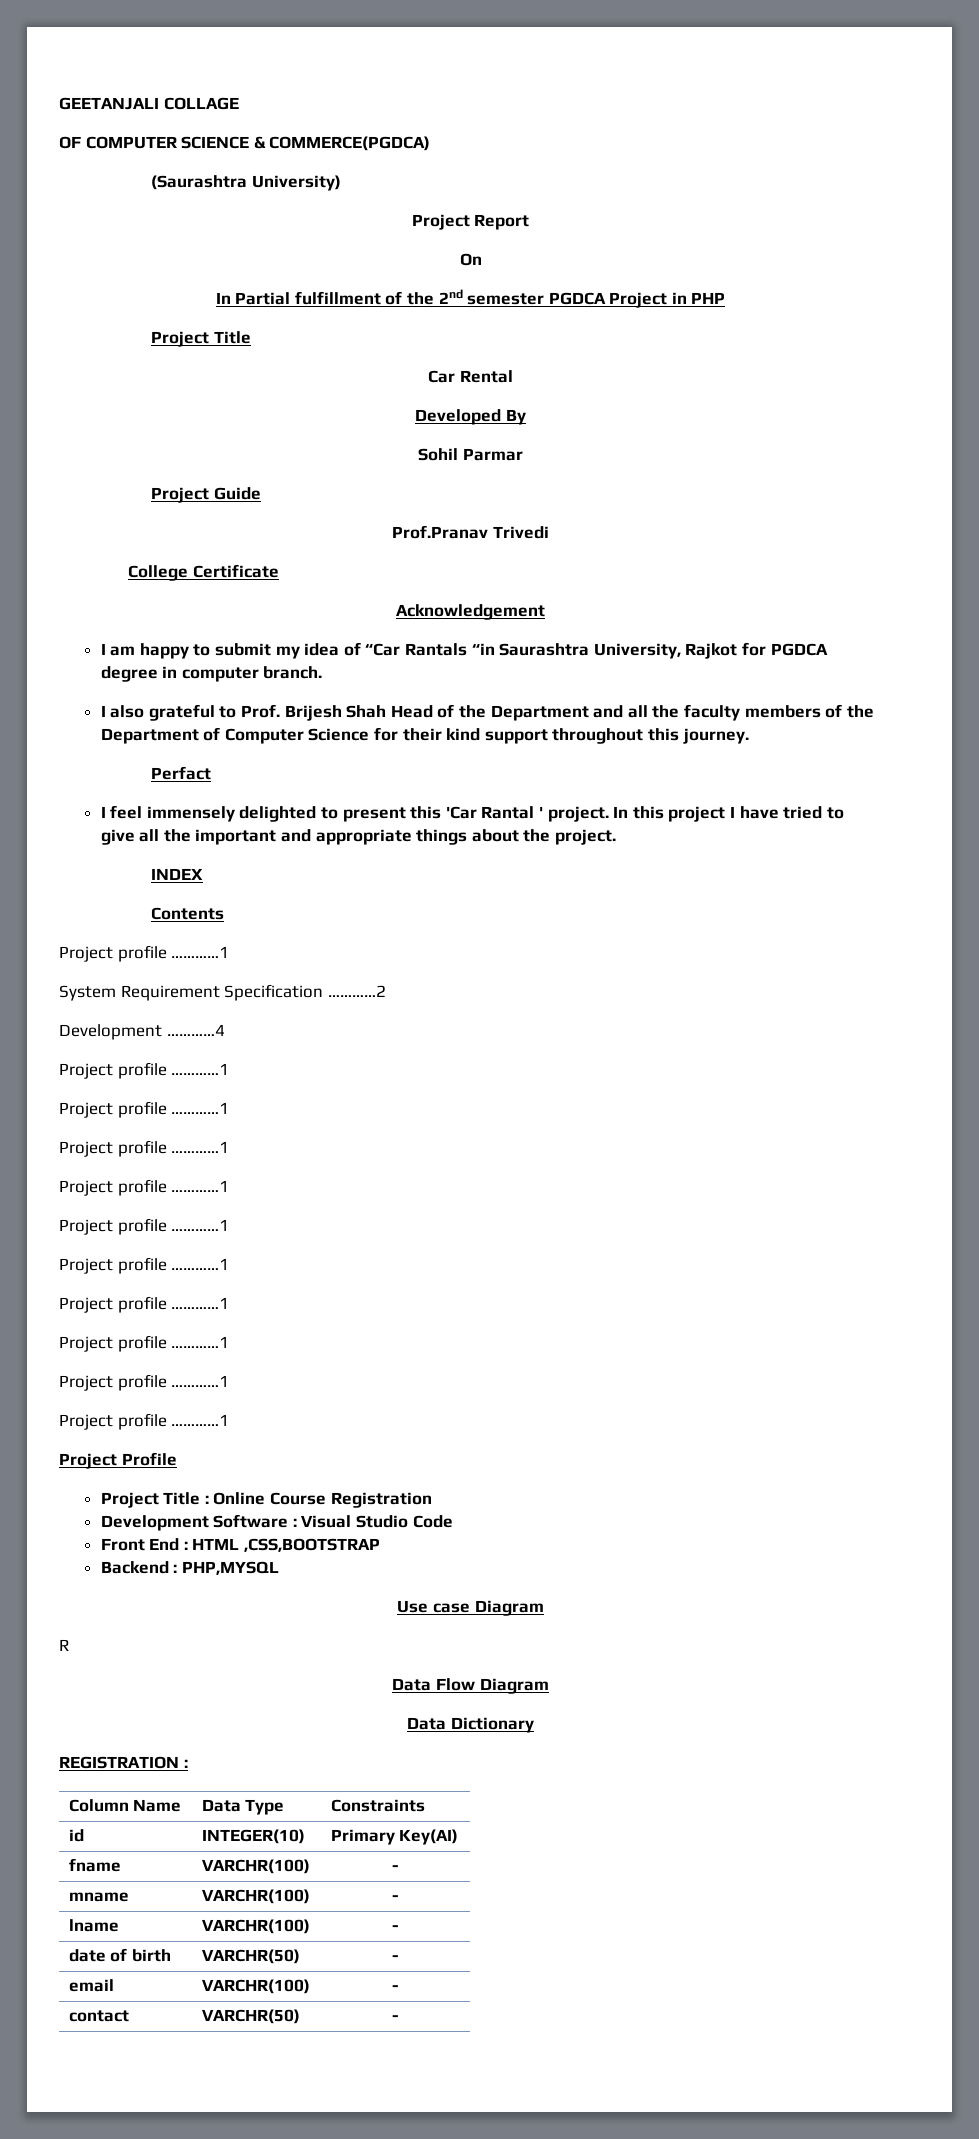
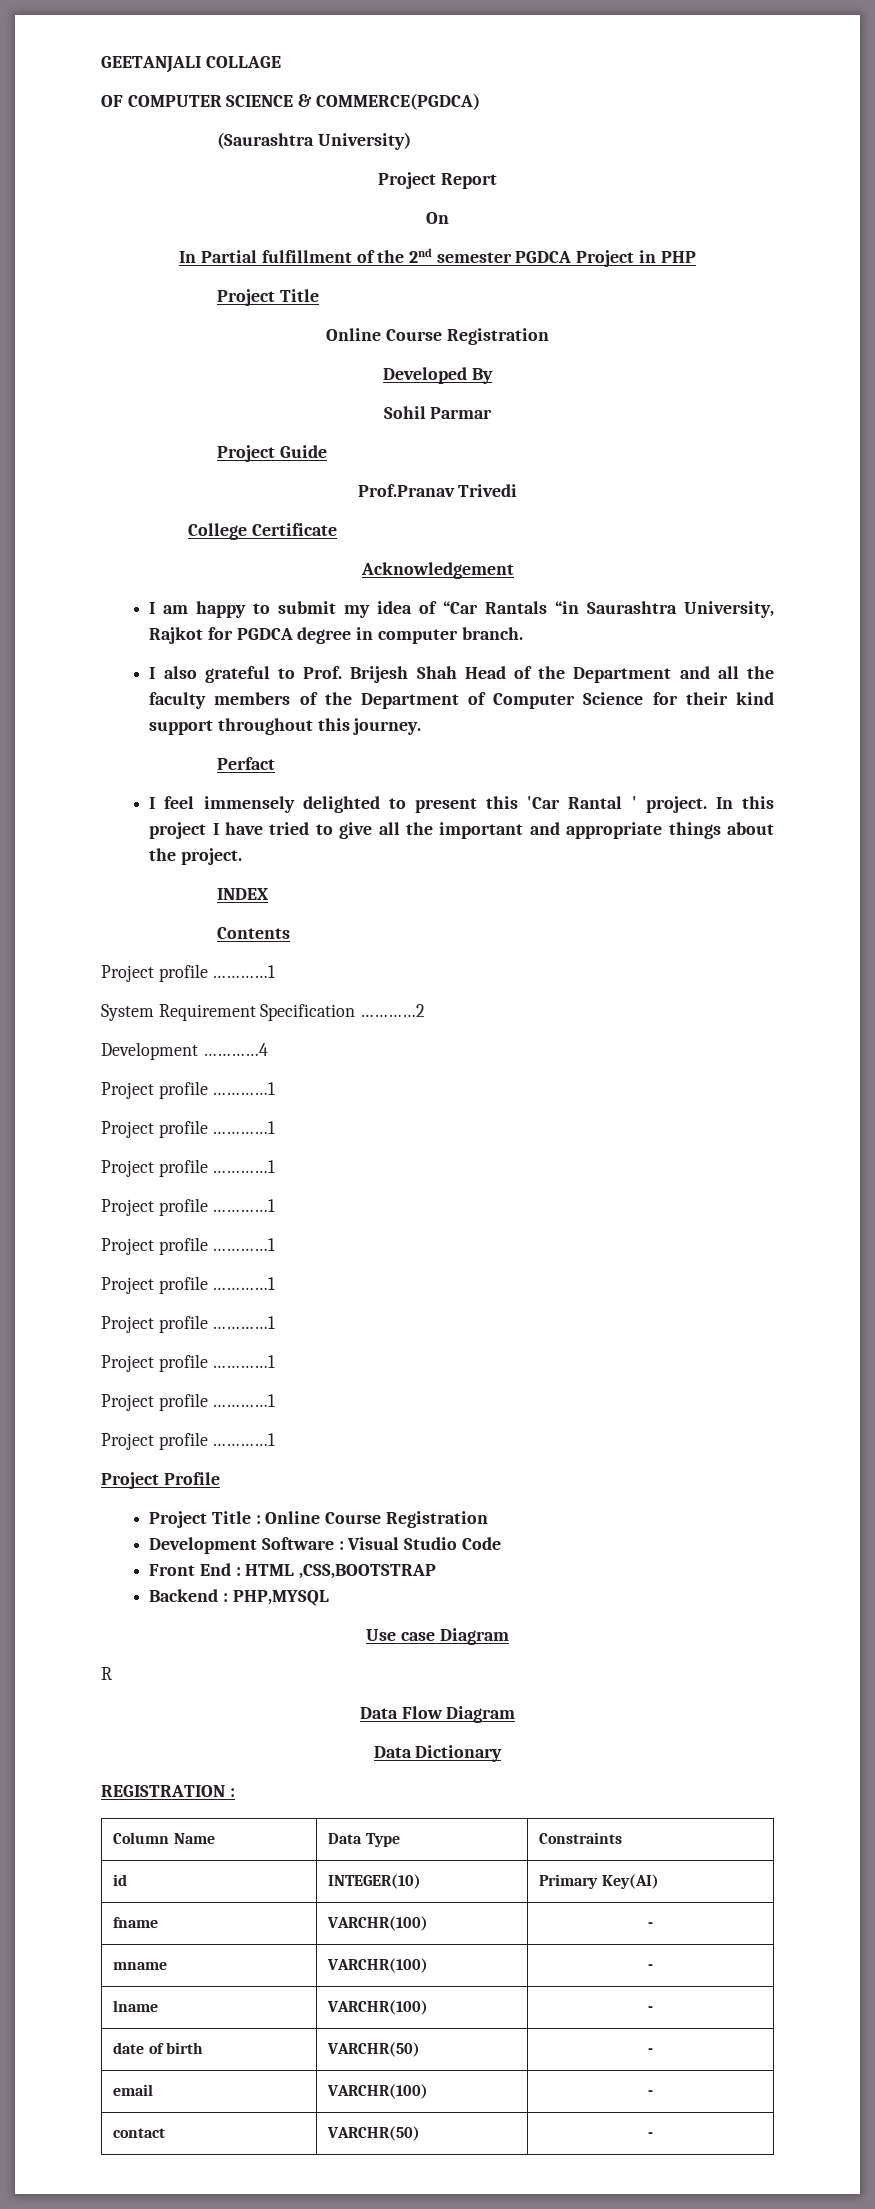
  In Partial fulfillment of the 2nd semester PGDCA Project in PHP
  Project Title
- Car Rental
+ Online Course Registration

